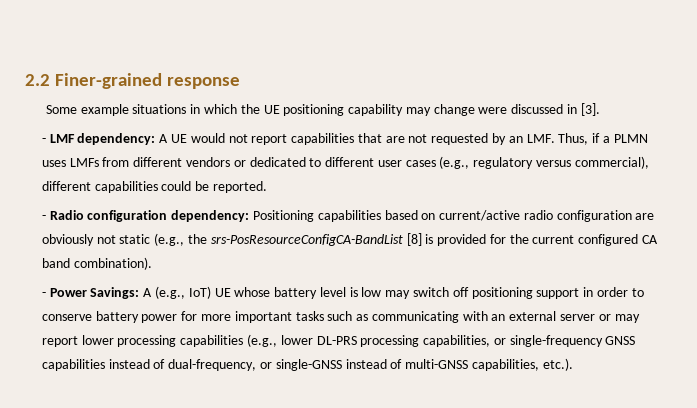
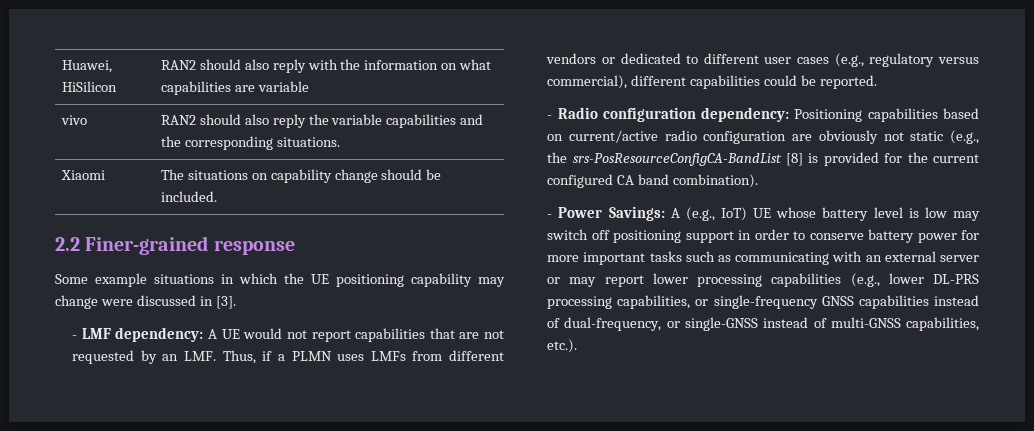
+ Huawei, HiSilicon | RAN2 should also reply with the information on what capabilities are variable
+ vivo | RAN2 should also reply the variable capabilities and the corresponding situations.
+ Xiaomi | The situations on capability change should be included.

